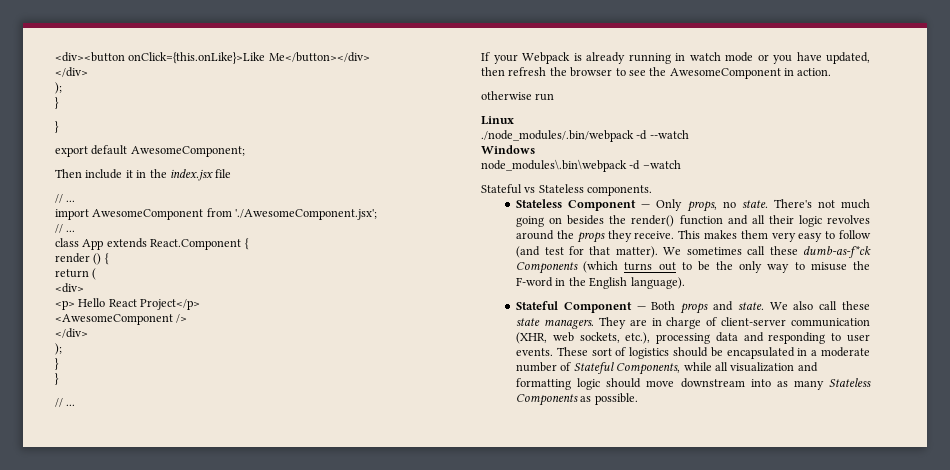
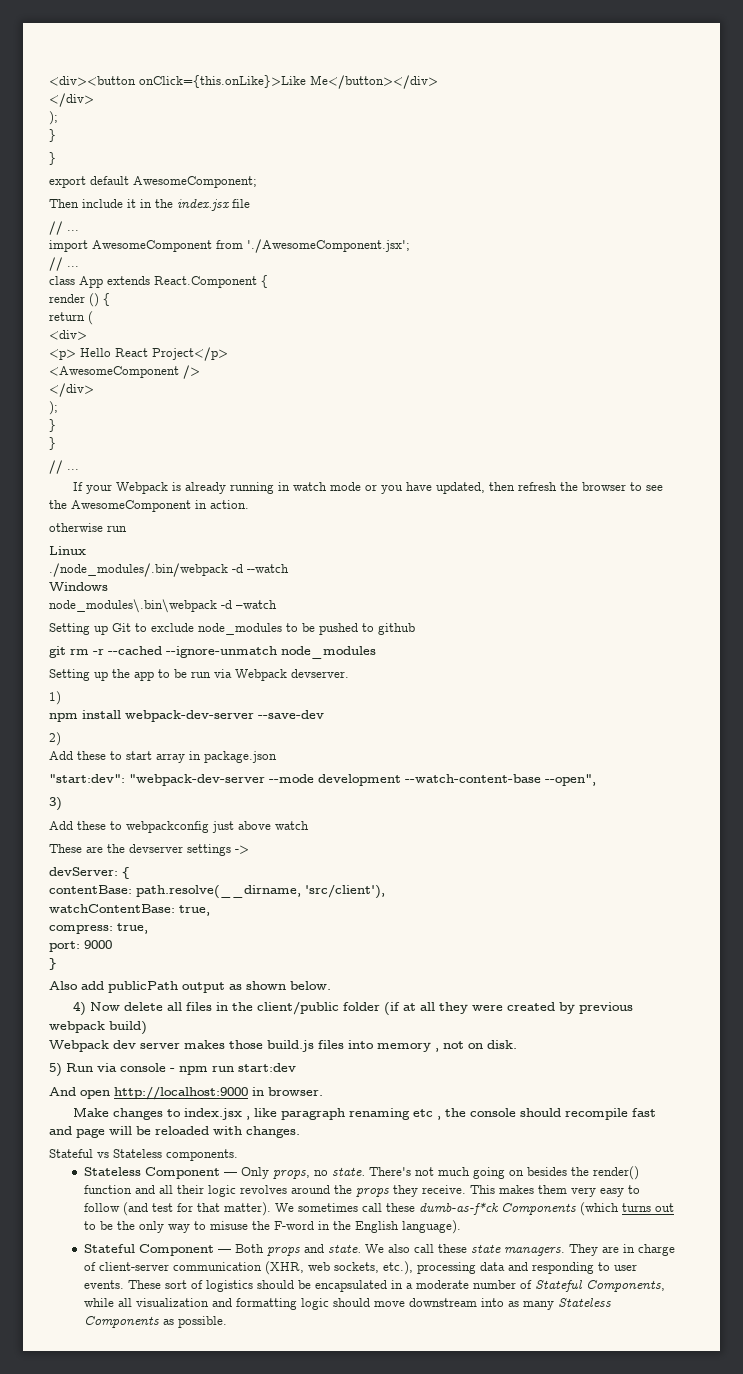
+ Setting up Git to exclude node_modules to be pushed to github
+ git rm -r --cached --ignore-unmatch node_modules
+ Setting up the app to be run via Webpack devserver.
+ 1)
+ npm install webpack-dev-server --save-dev
+ 2)
+ Add these to start array in package.json
+ "start:dev": "webpack-dev-server --mode development --watch-content-base --open",
+ 3)
+ Add these to webpackconfig just above watch
+ These are the devserver settings ->
+ devServer: {
+ contentBase: path.resolve(__dirname, 'src/client'),
+ watchContentBase: true,
+ compress: true,
+ port: 9000
+ }
+ Also add publicPath output as shown below.
+ 4) Now delete all files in the client/public folder (if at all they were created by previous webpack build)
+ Webpack dev server makes those build.js files into memory , not on disk.
+ 5) Run via console - npm run start:dev
+ And open http://localhost:9000 in browser.
+ Make changes to index.jsx , like paragraph renaming etc , the console should recompile fast and page will be reloaded with changes.

